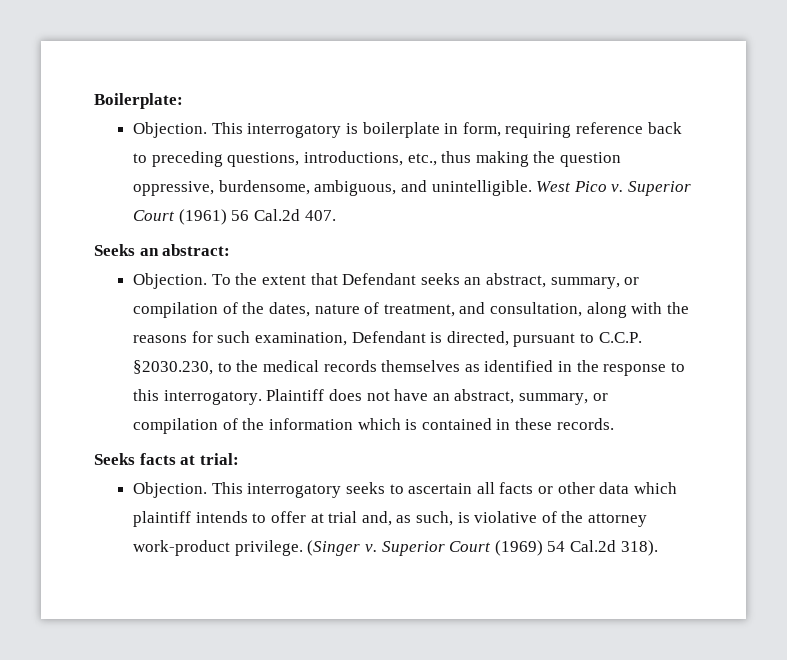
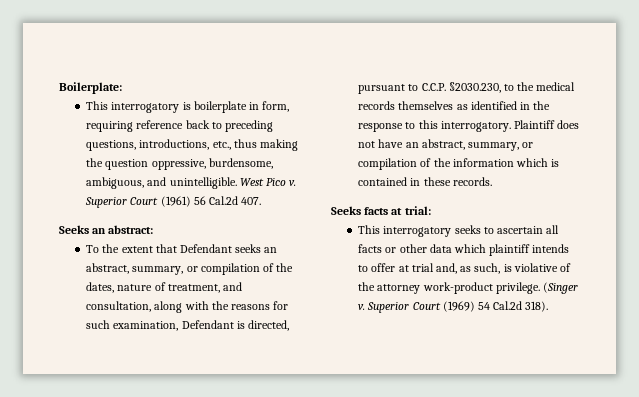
  Boilerplate:
- Objection. This interrogatory is boilerplate in form, requiring reference back to preceding questions, introductions, etc., thus making the question oppressive, burdensome, ambiguous, and unintelligible.
+ This interrogatory is boilerplate in form, requiring reference back to preceding questions, introductions, etc., thus making the question oppressive, burdensome, ambiguous, and unintelligible.
  Seeks an abstract:
- Objection. To the extent that Defendant seeks an abstract, summary, or compilation of the dates, nature of treatment, and consultation, along with the reasons for such examination, Defendant is directed, pursuant to C.C.P. §2030.230, to the medical records themselves as identified in the response to this interrogatory.
+ To the extent that Defendant seeks an abstract, summary, or compilation of the dates, nature of treatment, and consultation, along with the reasons for such examination, Defendant is directed, pursuant to C.C.P. §2030.230, to the medical records themselves as identified in the response to this interrogatory.
  Seeks facts at trial:
- Objection. This interrogatory seeks to ascertain all facts or other data which plaintiff intends to offer at trial and, as such, is violative of the attorney work-product privilege.
+ This interrogatory seeks to ascertain all facts or other data which plaintiff intends to offer at trial and, as such, is violative of the attorney work-product privilege.

